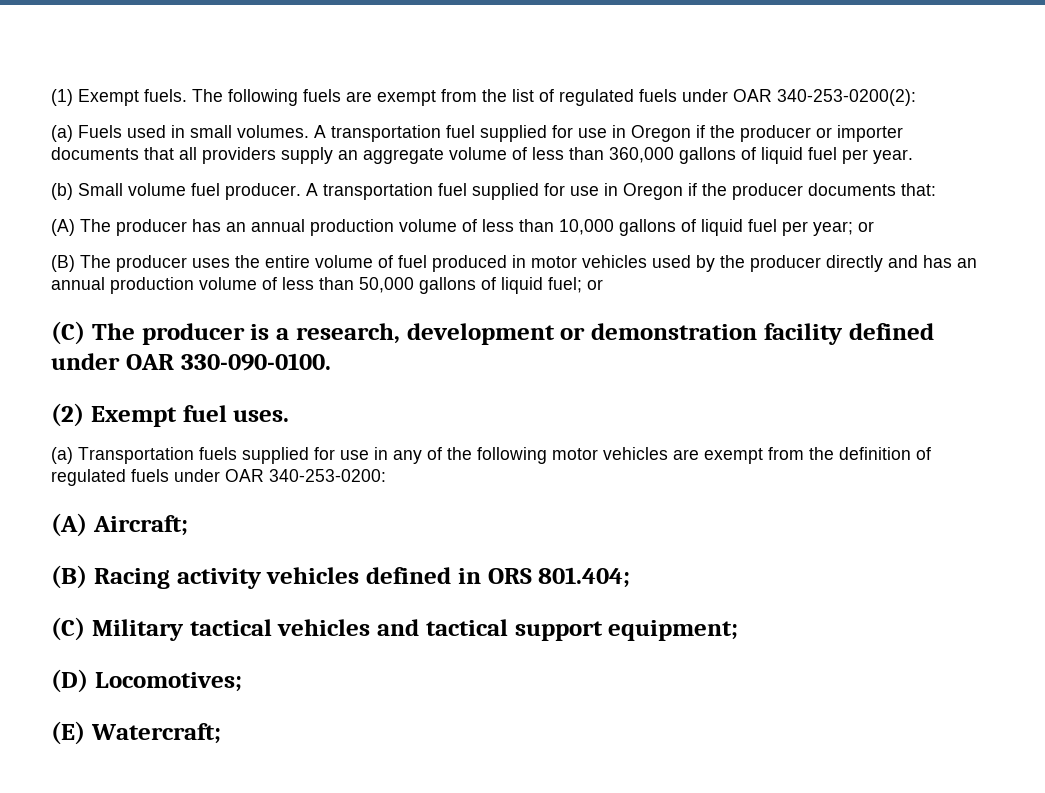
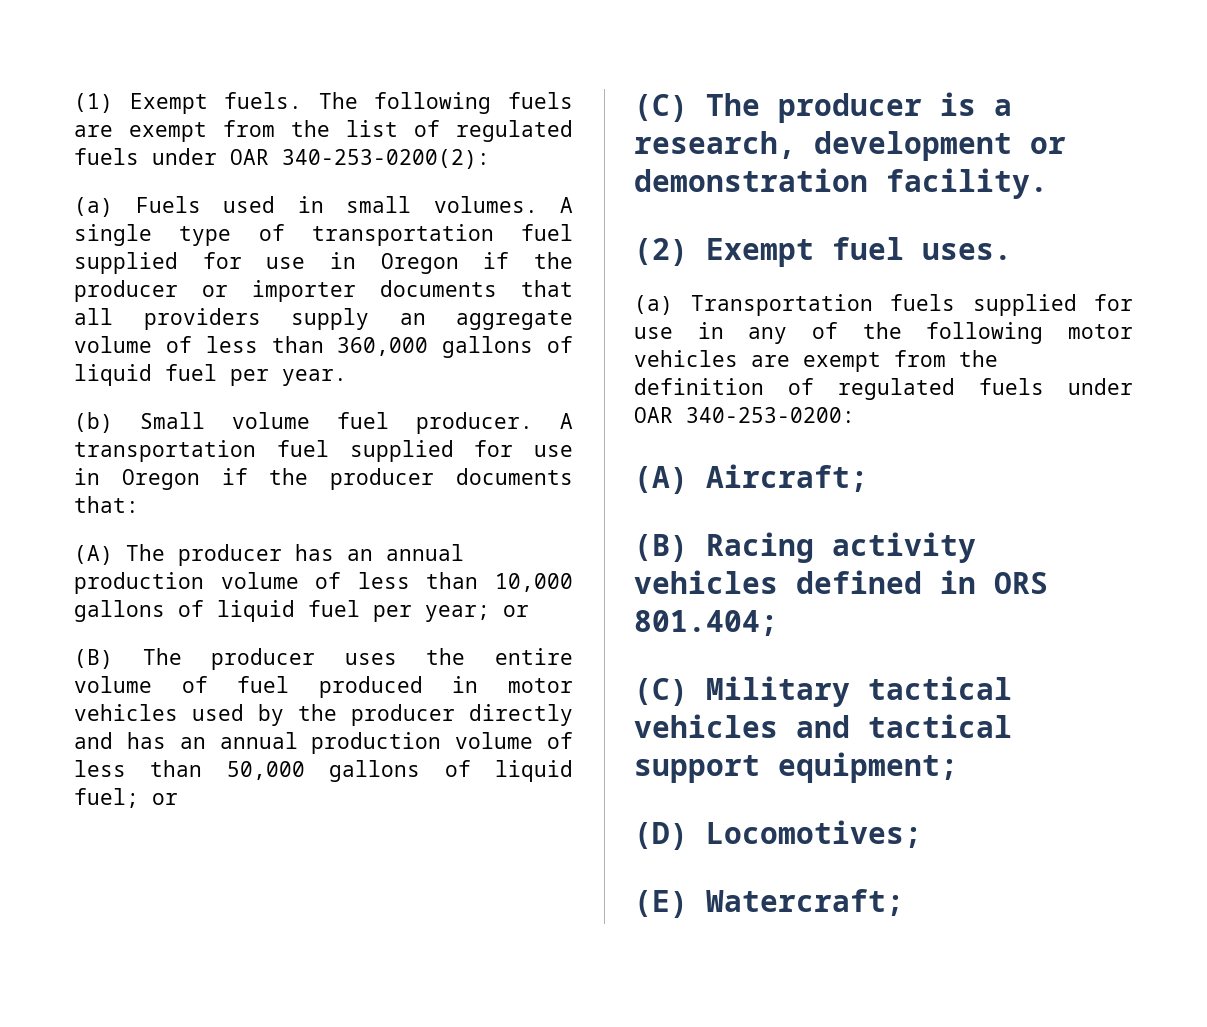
- A transportation fuel supplied for use in Oregon if the producer or importer documents that all providers supply an aggregate volume of less than 360,000 gallons of liquid fuel per year.
+ A single type of transportation fuel supplied for use in Oregon if the producer or importer documents that all providers supply an aggregate volume of less than 360,000 gallons of liquid fuel per year.
- (C) The producer is a research, development or demonstration facility defined under OAR 330-090-0100.
+ (C) The producer is a research, development or demonstration facility.

